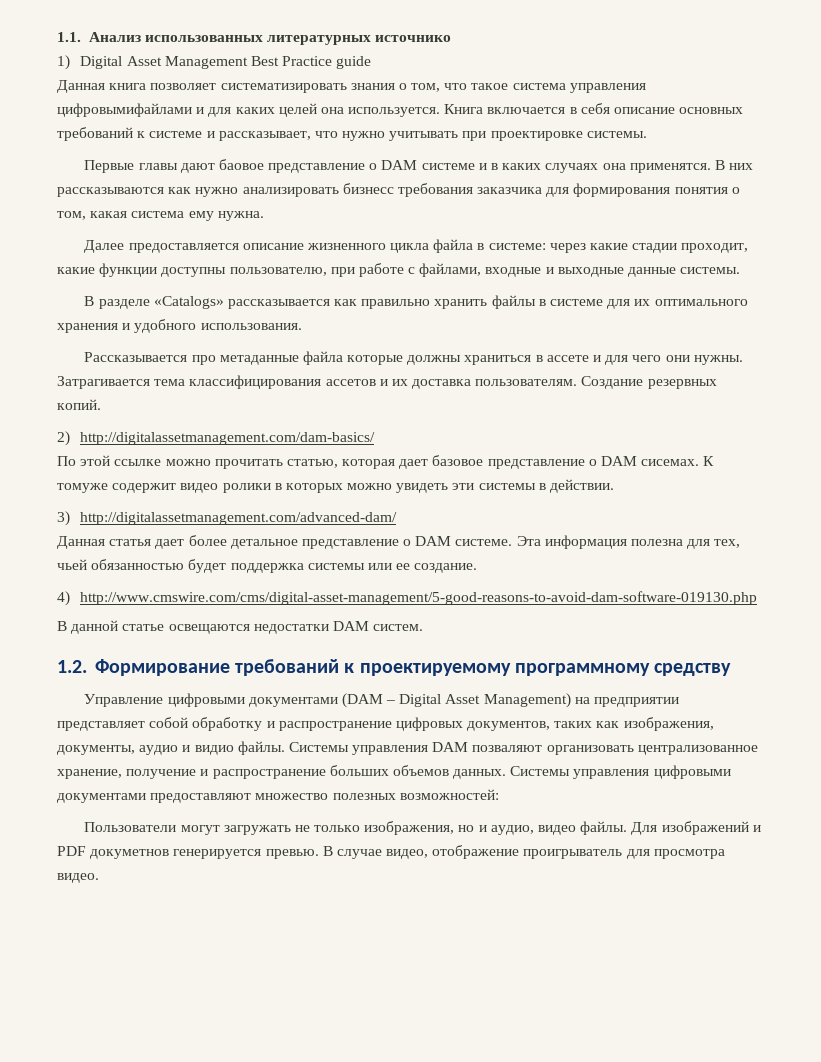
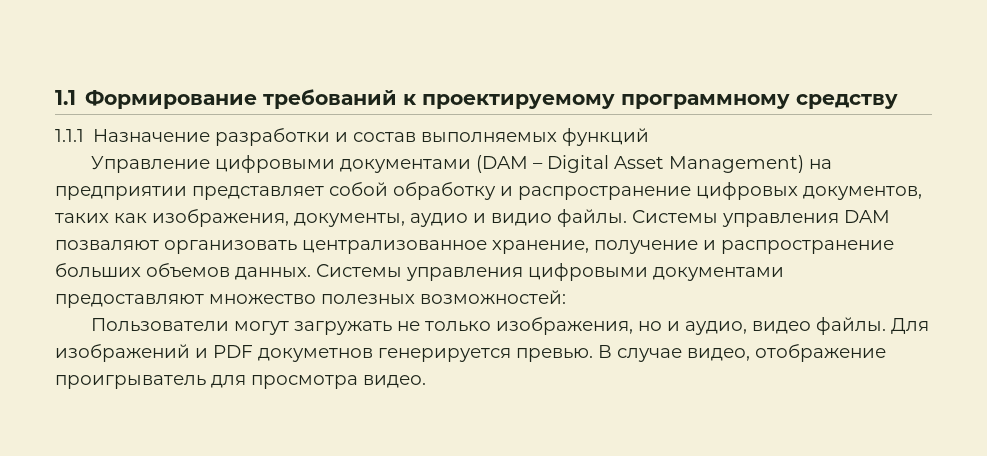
- 1.1. Анализ использованных литературных источнико
- 1) Digital Asset Management Best Practice guide
- Данная книга позволяет систематизировать знания о том, что такое система управления цифровымифайлами и для каких целей она используется. Книга включается в себя описание основных требований к системе и рассказывает, что нужно учитывать при проектировке системы.
- Первые главы дают баовое представление о DAM системе и в каких случаях она применятся. В них рассказываются как нужно анализировать бизнесс требования заказчика для формирования понятия о том, какая система ему нужна.
- Далее предоставляется описание жизненного цикла файла в системе: через какие стадии проходит, какие функции доступны пользователю, при работе с файлами, входные и выходные данные системы.
- В разделе «Catalogs» рассказывается как правильно хранить файлы в системе для их оптимального хранения и удобного использования.
- Рассказывается про метаданные файла которые должны храниться в ассете и для чего они нужны. Затрагивается тема классифицирования ассетов и их доставка пользователям. Создание резервных копий.
- 2) http://digitalassetmanagement.com/dam-basics/
- По этой ссылке можно прочитать статью, которая дает базовое представление о DAM сисемах. К томуже содержит видео ролики в которых можно увидеть эти системы в действии.
- 3) http://digitalassetmanagement.com/advanced-dam/
- Данная статья дает более детальное представление о DAM системе. Эта информация полезна для тех, чьей обязанностью будет поддержка системы или ее создание.
- 4) http://www.cmswire.com/cms/digital-asset-management/5-good-reasons-to-avoid-dam-software-019130.php
- В данной статье освещаются недостатки DAM систем.
- 1.2. Формирование требований к проектируемому программному средству
+ 1.1 Формирование требований к проектируемому программному средству
+ 1.1.1 Назначение разработки и состав выполняемых функций

